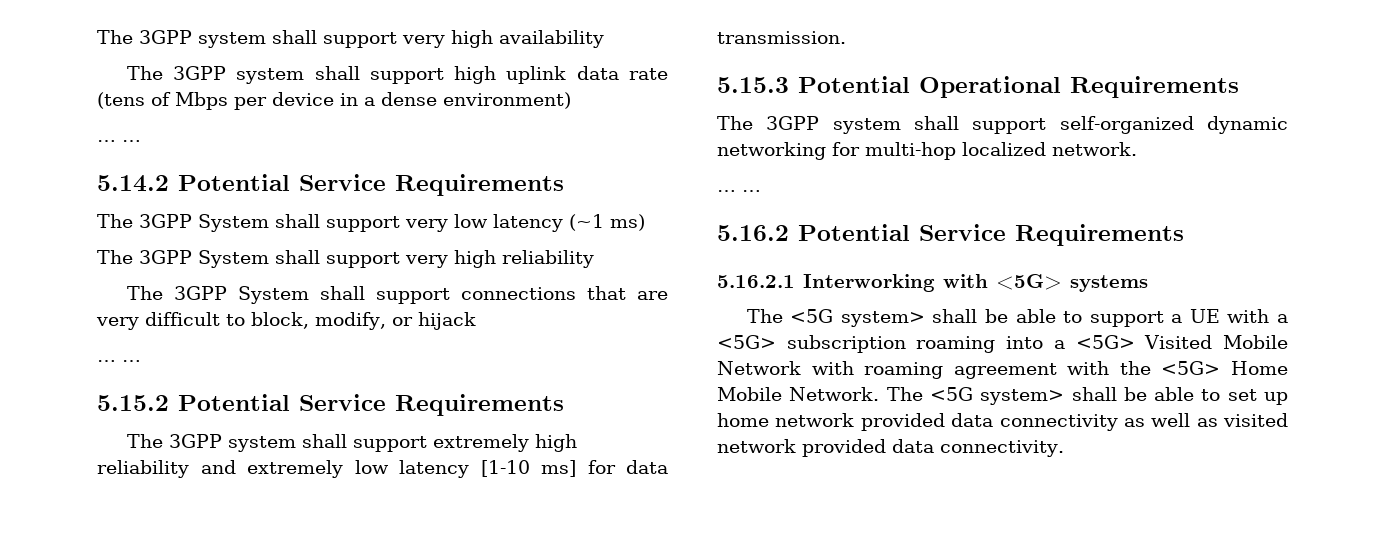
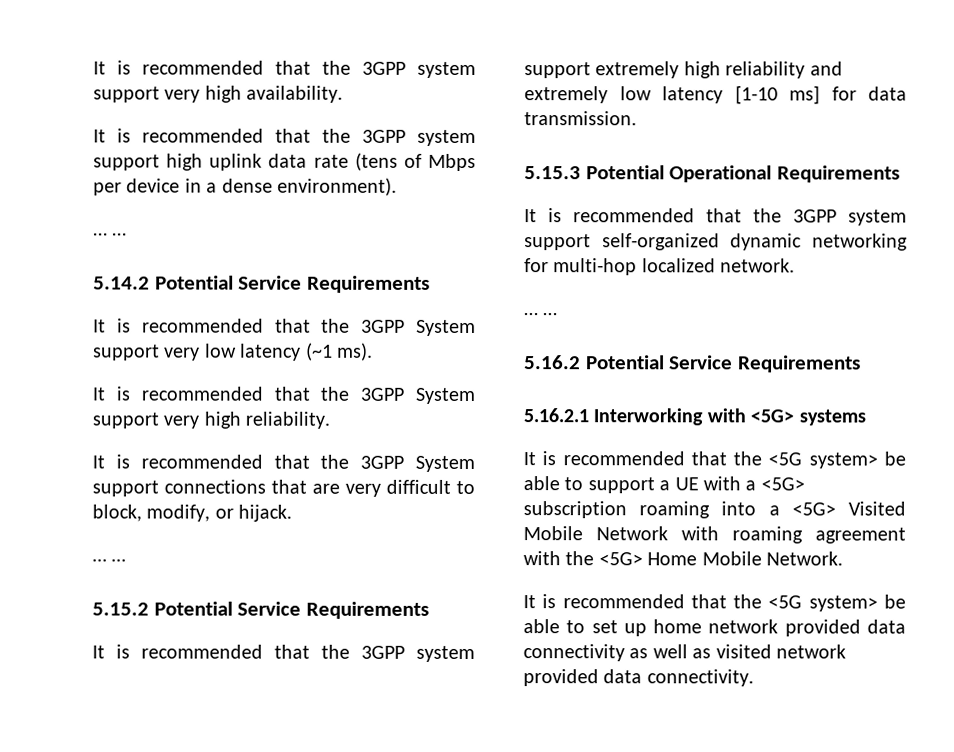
- The 3GPP system shall support very high availability
- The 3GPP system shall support high uplink data rate (tens of Mbps per device in a dense environment)
+ It is recommended that the 3GPP system support very high availability.
+ It is recommended that the 3GPP system support high uplink data rate (tens of Mbps per device in a dense environment).
- The 3GPP System shall support very low latency (~1 ms)
- The 3GPP System shall support very high reliability
- The 3GPP System shall support connections that are very difficult to block, modify, or hijack
+ It is recommended that the 3GPP System support very low latency (~1 ms).
+ It is recommended that the 3GPP System support very high reliability.
+ It is recommended that the 3GPP System support connections that are very difficult to block, modify, or hijack.
- The 3GPP system shall support extremely high reliability and extremely low latency [1-10 ms] for data transmission.
+ It is recommended that the 3GPP system support extremely high reliability and extremely low latency [1-10 ms] for data transmission.
- The 3GPP system shall support self-organized dynamic networking for multi-hop localized network.
+ It is recommended that the 3GPP system support self-organized dynamic networking for multi-hop localized network.
- The <5G system> shall be able to support a UE with a <5G> subscription roaming into a <5G> Visited Mobile Network with roaming agreement with the <5G> Home Mobile Network. The <5G system> shall be able to set up home network provided data connectivity as well as visited network provided data connectivity.
+ It is recommended that the <5G system> be able to support a UE with a <5G> subscription roaming into a <5G> Visited Mobile Network with roaming agreement with the <5G> Home Mobile Network.
+ It is recommended that the <5G system> be able to set up home network provided data connectivity as well as visited network provided data connectivity.

